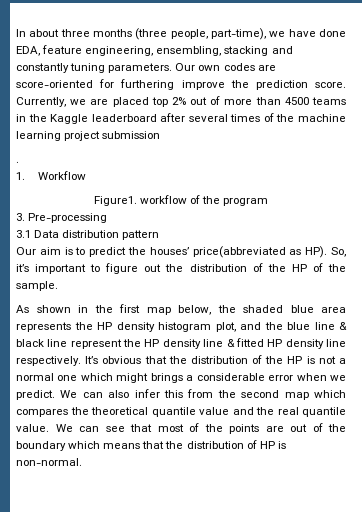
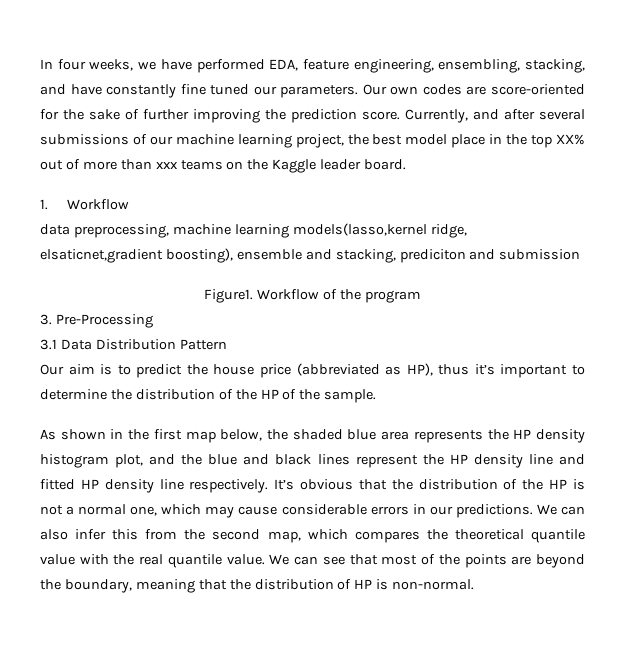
- In about three months (three people, part-time), we have done EDA, feature engineering, ensembling, stacking and constantly tuning parameters.
+ In four weeks, we have performed EDA, feature engineering, ensembling, stacking, and have constantly fine tuned our parameters.
- Our own codes are score-oriented for furthering improve the prediction score. Currently, we are placed top 2% out of more than 4500 teams in the Kaggle leaderboard after several times of the machine learning project submission
- .
+ Our own codes are score-oriented for the sake of further improving the prediction score. Currently, and after several submissions of our machine learning project, the best model place in the top XX% out of more than xxx teams on the Kaggle leader board.
  1. Workflow
+ data preprocessing, machine learning models(lasso,kernel ridge, elsaticnet,gradient boosting), ensemble and stacking, prediciton and submission
- Figure1. workflow of the program
+ Figure1. Workflow of the program
- 3. Pre-processing
+ 3. Pre-Processing
- 3.1 Data distribution pattern
+ 3.1 Data Distribution Pattern
- Our aim is to predict the houses’ price(abbreviated as HP). So, it’s important to figure out the distribution of the HP of the sample.
+ Our aim is to predict the house price (abbreviated as HP), thus it’s important to determine the distribution of the HP of the sample.
- As shown in the first map below, the shaded blue area represents the HP density histogram plot, and the blue line & black line represent the HP density line & fitted HP density line respectively.
+ As shown in the first map below, the shaded blue area represents the HP density histogram plot, and the blue and black lines represent the HP density line and fitted HP density line respectively.
- It’s obvious that the distribution of the HP is not a normal one which might brings a considerable error when we predict.
+ It’s obvious that the distribution of the HP is not a normal one, which may cause considerable errors in our predictions.
- We can also infer this from the second map which compares the theoretical quantile value and the real quantile value.
+ We can also infer this from the second map, which compares the theoretical quantile value with the real quantile value.
- We can see that most of the points are out of the boundary which means that the distribution of HP is non-normal.
+ We can see that most of the points are beyond the boundary, meaning that the distribution of HP is non-normal.

